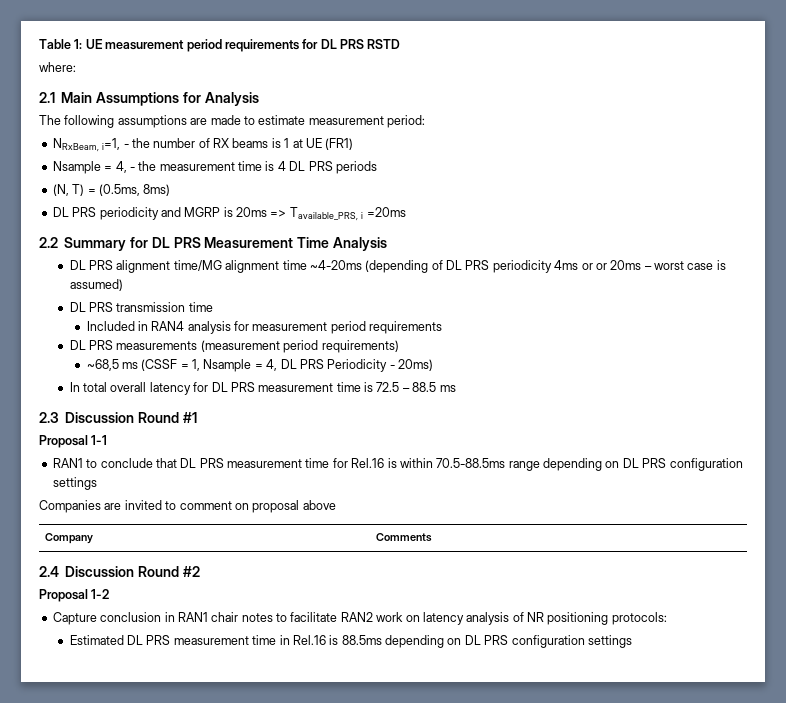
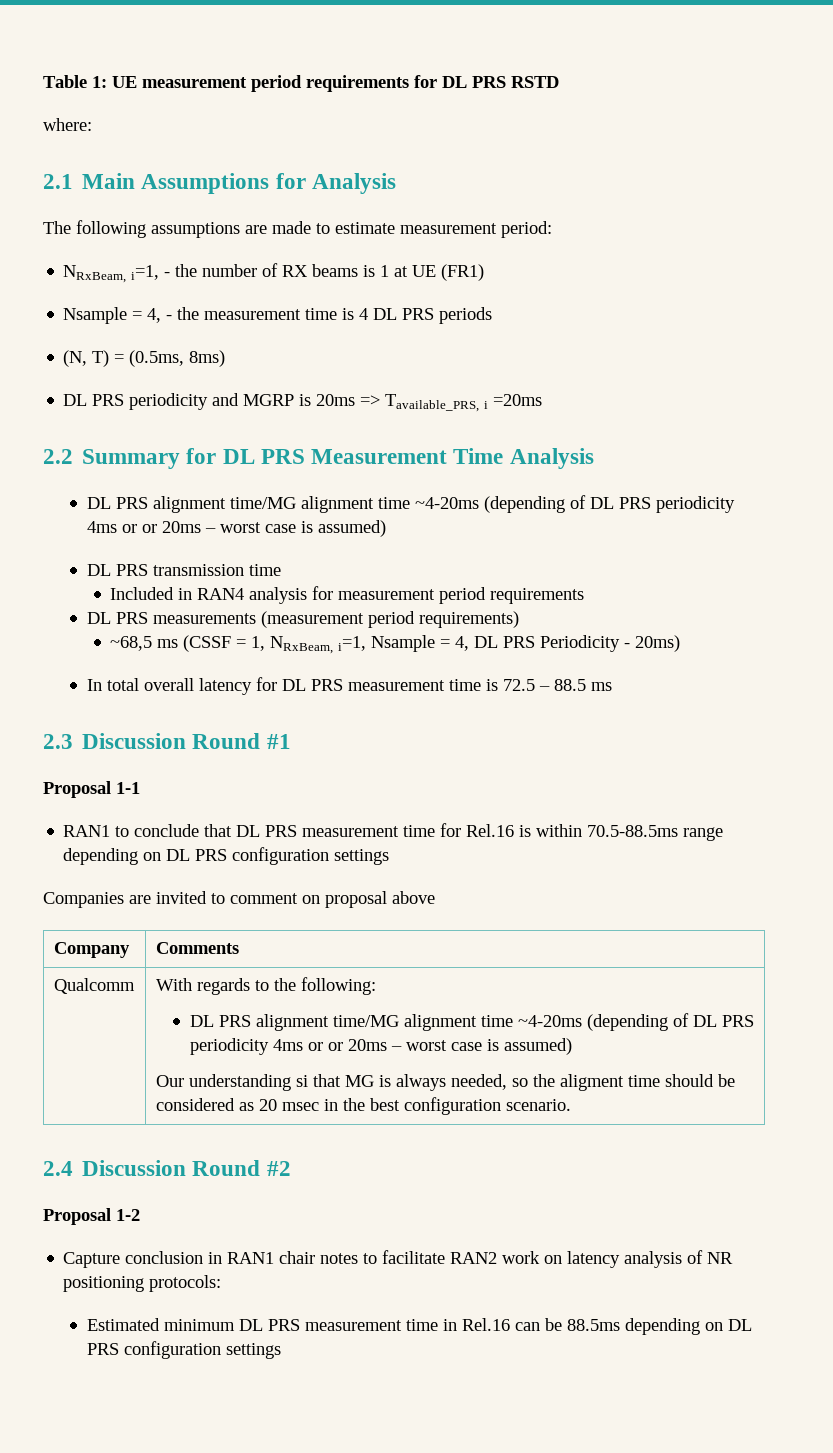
- ~68,5 ms (CSSF = 1, Nsample = 4, DL PRS Periodicity - 20ms)
+ ~68,5 ms (CSSF = 1, NRxBeam, i=1, Nsample = 4, DL PRS Periodicity - 20ms)
+ Qualcomm | With regards to the following:
+ DL PRS alignment time/MG alignment time ~4-20ms (depending of DL PRS periodicity 4ms or or 20ms – worst case is assumed)
+ Our understanding si that MG is always needed, so the aligment time should be considered as 20 msec in the best configuration scenario.
- Estimated DL PRS measurement time in Rel.16 is 88.5ms depending on DL PRS configuration settings
+ Estimated minimum DL PRS measurement time in Rel.16 can be 88.5ms depending on DL PRS configuration settings

